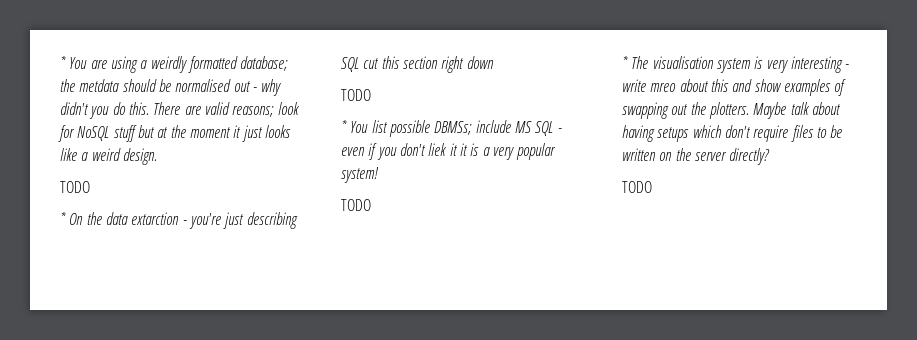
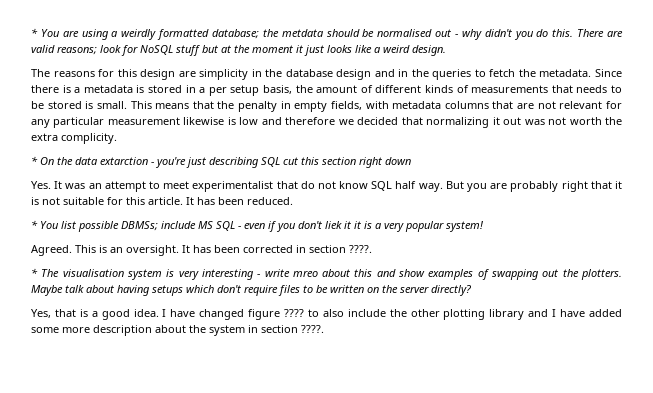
  There are valid reasons; look for NoSQL stuff but at the moment it just looks like a weird design.
- TODO
+ The reasons for this design are simplicity in the database design and in the queries to fetch the metadata. Since there is a metadata is stored in a per setup basis, the amount of different kinds of measurements that needs to be stored is small. This means that the penalty in empty fields, with metadata columns that are not relevant for any particular measurement likewise is low and therefore we decided that normalizing it out was not worth the extra complicity.
  * On the data extarction - you're just describing SQL cut this section right down
- TODO
+ Yes. It was an attempt to meet experimentalist that do not know SQL half way. But you are probably right that it is not suitable for this article. It has been reduced.
  * You list possible DBMSs; include MS SQL - even if you don't liek it it is a very popular system!
- TODO
+ Agreed. This is an oversight. It has been corrected in section ????.
  Maybe talk about having setups which don't require files to be written on the server directly?
- TODO
+ Yes, that is a good idea. I have changed figure ???? to also include the other plotting library and I have added some more description about the system in section ????.

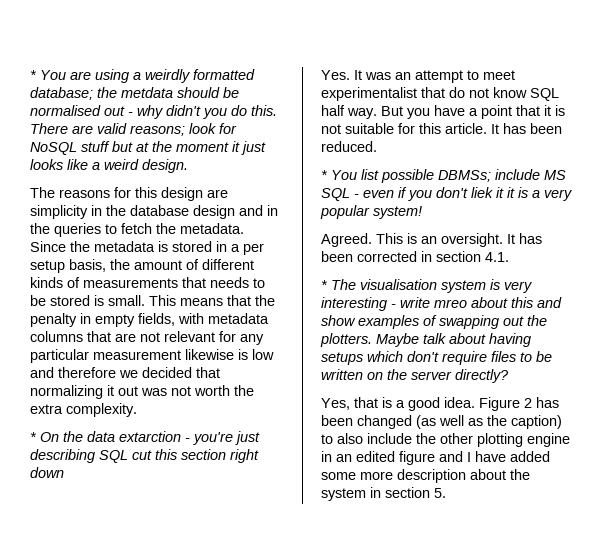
- Since there is a metadata is stored in a per setup basis, the amount of different kinds of measurements that needs to be stored is small.
+ Since the metadata is stored in a per setup basis, the amount of different kinds of measurements that needs to be stored is small.
- This means that the penalty in empty fields, with metadata columns that are not relevant for any particular measurement likewise is low and therefore we decided that normalizing it out was not worth the extra complicity.
+ This means that the penalty in empty fields, with metadata columns that are not relevant for any particular measurement likewise is low and therefore we decided that normalizing it out was not worth the extra complexity.
- But you are probably right that it is not suitable for this article.
+ But you have a point that it is not suitable for this article.
- It has been corrected in section ????.
+ It has been corrected in section 4.1.
- I have changed figure ???? to also include the other plotting library and I have added some more description about the system in section ????.
+ Figure 2 has been changed (as well as the caption) to also include the other plotting engine in an edited figure and I have added some more description about the system in section 5.

